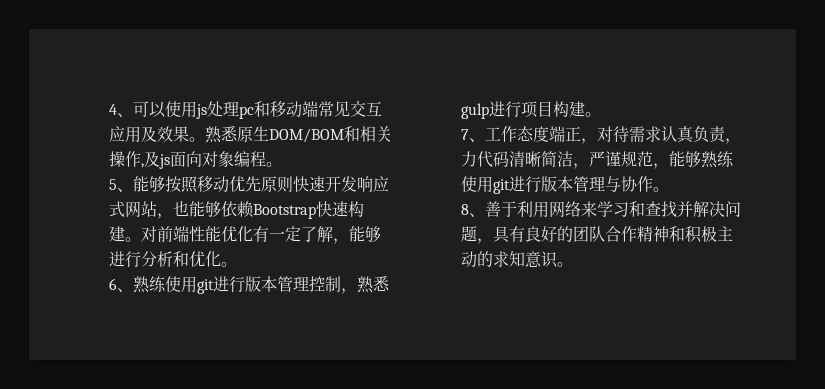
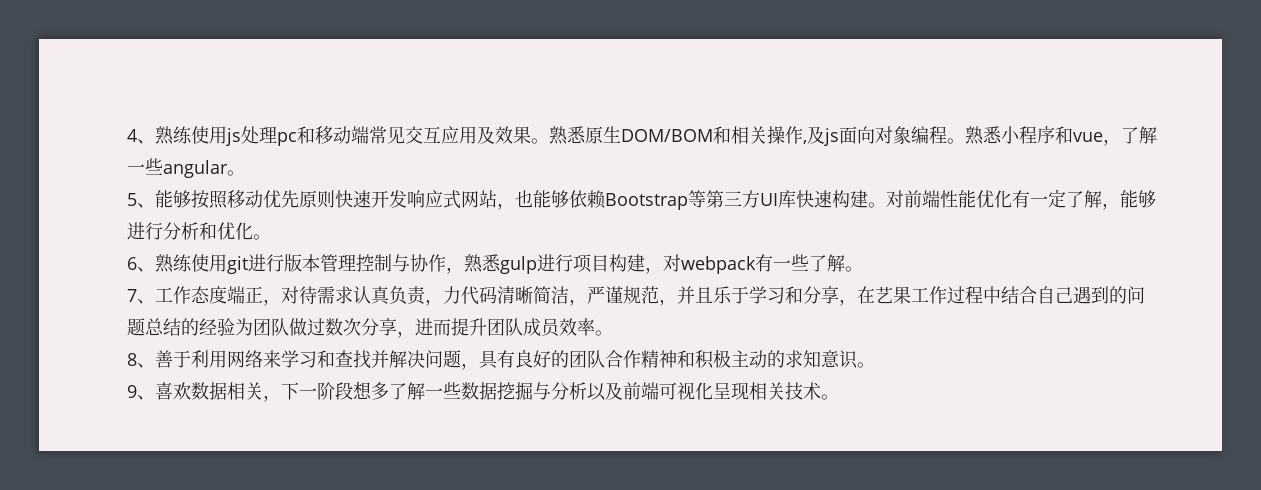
- 4、可以使用js处理pc和移动端常见交互应用及效果。
+ 4、熟练使用js处理pc和移动端常见交互应用及效果。
+ 熟悉小程序和vue，了解一些angular。
- 5、能够按照移动优先原则快速开发响应式网站，也能够依赖Bootstrap快速构建。
+ 5、能够按照移动优先原则快速开发响应式网站，也能够依赖Bootstrap等第三方UI库快速构建。
- 6、熟练使用git进行版本管理控制，熟悉gulp进行项目构建。
+ 6、熟练使用git进行版本管理控制与协作，熟悉gulp进行项目构建，对webpack有一些了解。
- 7、工作态度端正，对待需求认真负责，力代码清晰简洁，严谨规范，能够熟练使用git进行版本管理与协作。
+ 7、工作态度端正，对待需求认真负责，力代码清晰简洁，严谨规范，并且乐于学习和分享，在艺果工作过程中结合自己遇到的问题总结的经验为团队做过数次分享，进而提升团队成员效率。
+ 9、喜欢数据相关，下一阶段想多了解一些数据挖掘与分析以及前端可视化呈现相关技术。

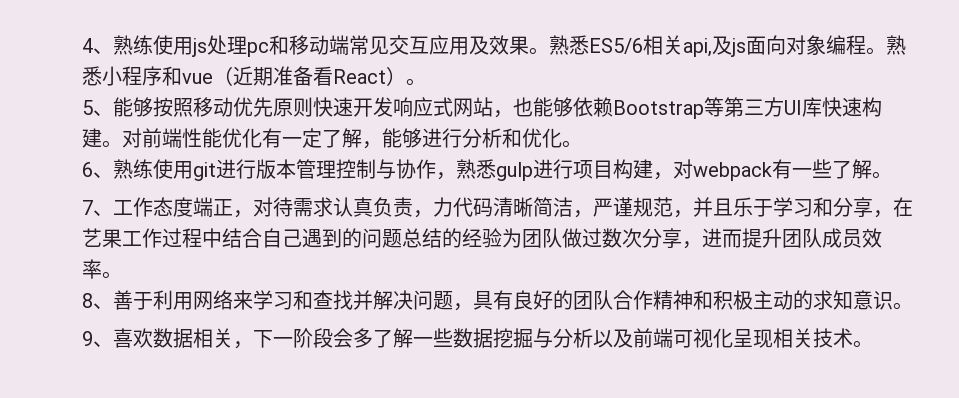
- 熟悉原生DOM/BOM和相关操作,及js面向对象编程。
+ 熟悉ES5/6相关api,及js面向对象编程。
- 熟悉小程序和vue，了解一些angular。
+ 熟悉小程序和vue（近期准备看React）。
- 9、喜欢数据相关，下一阶段想多了解一些数据挖掘与分析以及前端可视化呈现相关技术。
+ 9、喜欢数据相关，下一阶段会多了解一些数据挖掘与分析以及前端可视化呈现相关技术。

